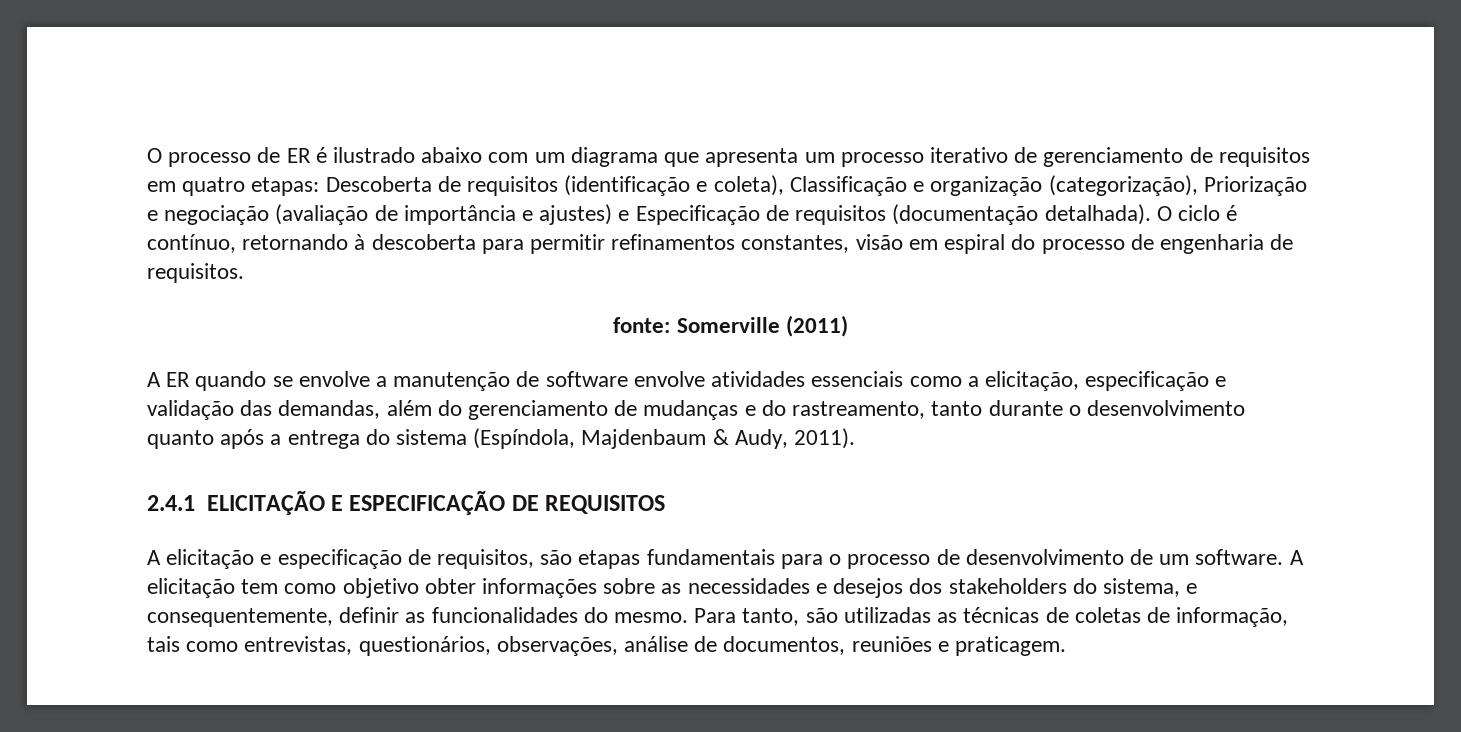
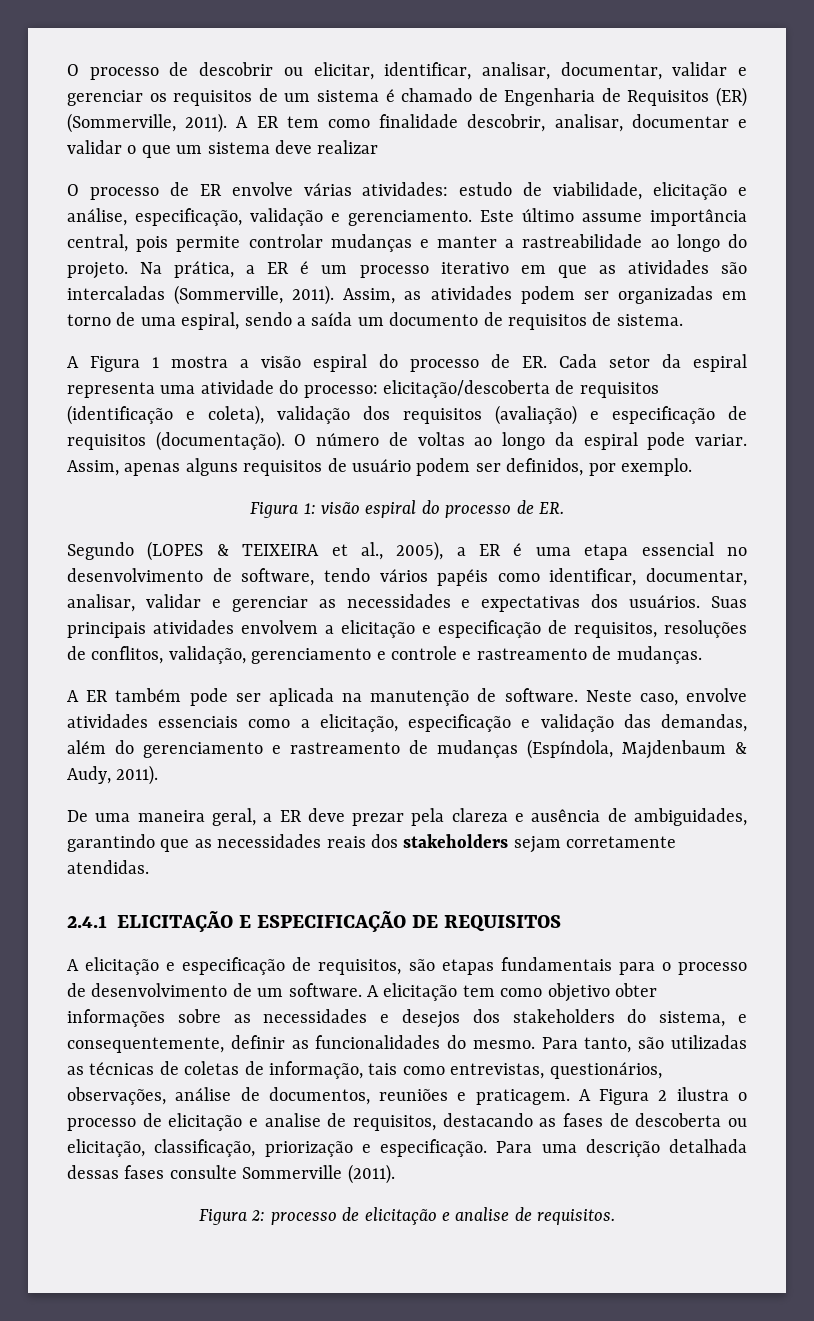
- O processo de ER é ilustrado abaixo com um diagrama que apresenta um processo iterativo de gerenciamento de requisitos em quatro etapas: Descoberta de requisitos (identificação e coleta), Classificação e organização (categorização), Priorização e negociação (avaliação de importância e ajustes) e Especificação de requisitos (documentação detalhada). O ciclo é contínuo, retornando à descoberta para permitir refinamentos constantes, visão em espiral do processo de engenharia de requisitos.
- fonte: Somerville (2011)
- A ER quando se envolve a manutenção de software envolve atividades essenciais como a elicitação, especificação e validação das demandas, além do gerenciamento de mudanças e do rastreamento, tanto durante o desenvolvimento quanto após a entrega do sistema (Espíndola, Majdenbaum & Audy, 2011).
+ O processo de descobrir ou elicitar, identificar, analisar, documentar, validar e gerenciar os requisitos de um sistema é chamado de Engenharia de Requisitos (ER) (Sommerville, 2011). A ER tem como finalidade descobrir, analisar, documentar e validar o que um sistema deve realizar
+ O processo de ER envolve várias atividades: estudo de viabilidade, elicitação e análise, especificação, validação e gerenciamento. Este último assume importância central, pois permite controlar mudanças e manter a rastreabilidade ao longo do projeto. Na prática, a ER é um processo iterativo em que as atividades são intercaladas (Sommerville, 2011). Assim, as atividades podem ser organizadas em torno de uma espiral, sendo a saída um documento de requisitos de sistema.
+ A Figura 1 mostra a visão espiral do processo de ER. Cada setor da espiral representa uma atividade do processo: elicitação/descoberta de requisitos (identificação e coleta), validação dos requisitos (avaliação) e especificação de requisitos (documentação). O número de voltas ao longo da espiral pode variar. Assim, apenas alguns requisitos de usuário podem ser definidos, por exemplo.
+ Figura 1: visão espiral do processo de ER.
+ Segundo (LOPES & TEIXEIRA et al., 2005), a ER é uma etapa essencial no desenvolvimento de software, tendo vários papéis como identificar, documentar, analisar, validar e gerenciar as necessidades e expectativas dos usuários. Suas principais atividades envolvem a elicitação e especificação de requisitos, resoluções de conflitos, validação, gerenciamento e controle e rastreamento de mudanças.
+ A ER também pode ser aplicada na manutenção de software. Neste caso, envolve atividades essenciais como a elicitação, especificação e validação das demandas, além do gerenciamento e rastreamento de mudanças (Espíndola, Majdenbaum & Audy, 2011).
+ De uma maneira geral, a ER deve prezar pela clareza e ausência de ambiguidades, garantindo que as necessidades reais dos stakeholders sejam corretamente atendidas.
+ A Figura 2 ilustra o processo de elicitação e analise de requisitos, destacando as fases de descoberta ou elicitação, classificação, priorização e especificação. Para uma descrição detalhada dessas fases consulte Sommerville (2011).
+ Figura 2: processo de elicitação e analise de requisitos.

